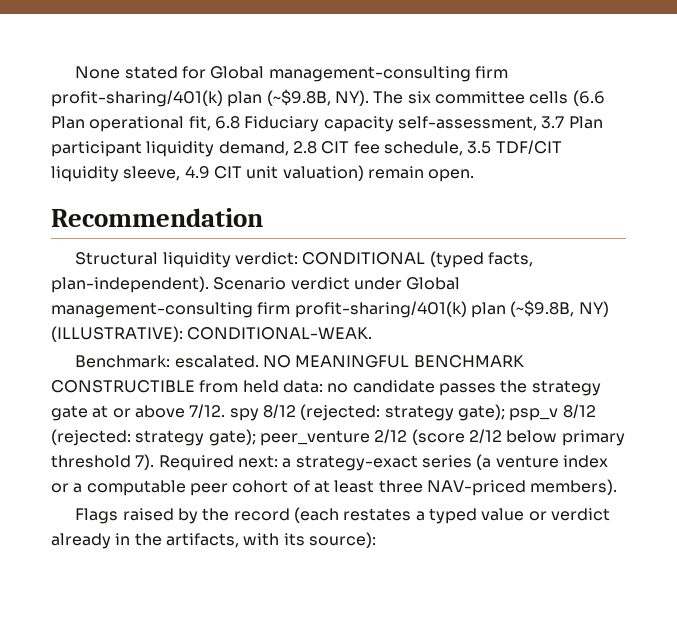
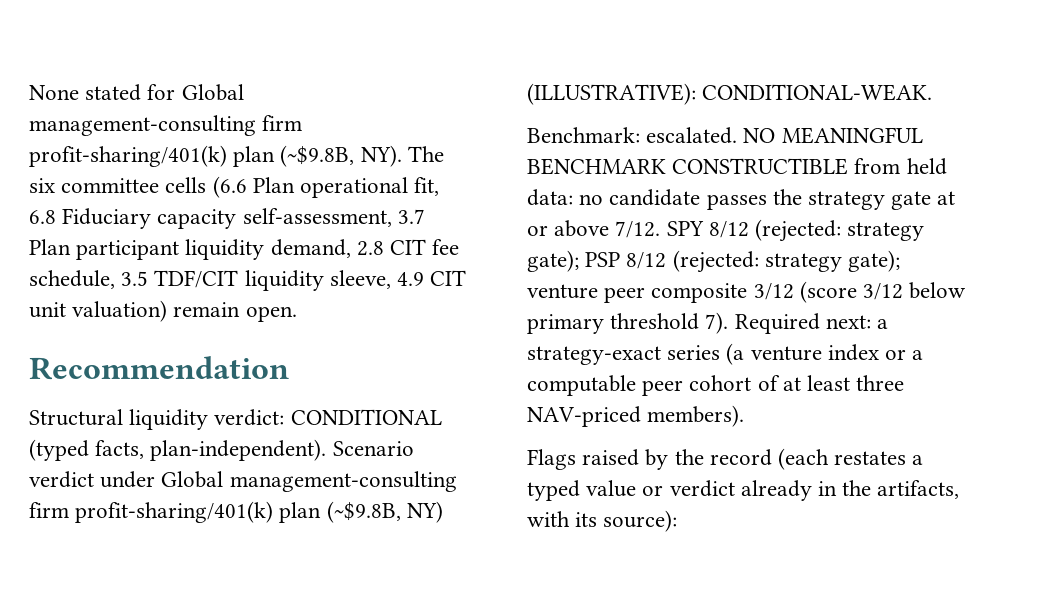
- NO MEANINGFUL BENCHMARK CONSTRUCTIBLE from held data: no candidate passes the strategy gate at or above 7/12. spy 8/12 (rejected: strategy gate); psp_v 8/12 (rejected: strategy gate); peer_venture 2/12 (score 2/12 below primary threshold 7).
+ NO MEANINGFUL BENCHMARK CONSTRUCTIBLE from held data: no candidate passes the strategy gate at or above 7/12. SPY 8/12 (rejected: strategy gate); PSP 8/12 (rejected: strategy gate); venture peer composite 3/12 (score 3/12 below primary threshold 7).

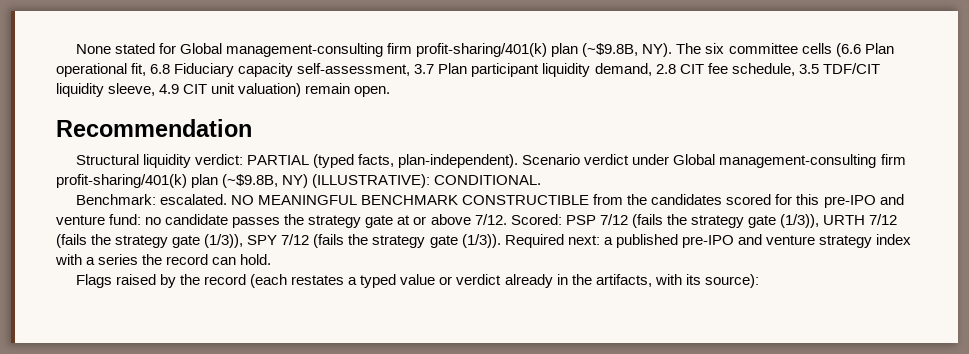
- Structural liquidity verdict: CONDITIONAL (typed facts, plan-independent).
+ Structural liquidity verdict: PARTIAL (typed facts, plan-independent).
- Scenario verdict under Global management-consulting firm profit-sharing/401(k) plan (~$9.8B, NY) (ILLUSTRATIVE): CONDITIONAL-WEAK.
+ Scenario verdict under Global management-consulting firm profit-sharing/401(k) plan (~$9.8B, NY) (ILLUSTRATIVE): CONDITIONAL.
- NO MEANINGFUL BENCHMARK CONSTRUCTIBLE from held data: no candidate passes the strategy gate at or above 7/12.
+ NO MEANINGFUL BENCHMARK CONSTRUCTIBLE from the candidates scored for this pre-IPO and venture fund: no candidate passes the strategy gate at or above 7/12.
- SPY 8/12 (rejected: strategy gate); PSP 8/12 (rejected: strategy gate); venture peer composite 3/12 (score 3/12 below primary threshold 7). Required next: a strategy-exact series (a venture index or a computable peer cohort of at least three NAV-priced members).
+ Scored: PSP 7/12 (fails the strategy gate (1/3)), URTH 7/12 (fails the strategy gate (1/3)), SPY 7/12 (fails the strategy gate (1/3)). Required next: a published pre-IPO and venture strategy index with a series the record can hold.

